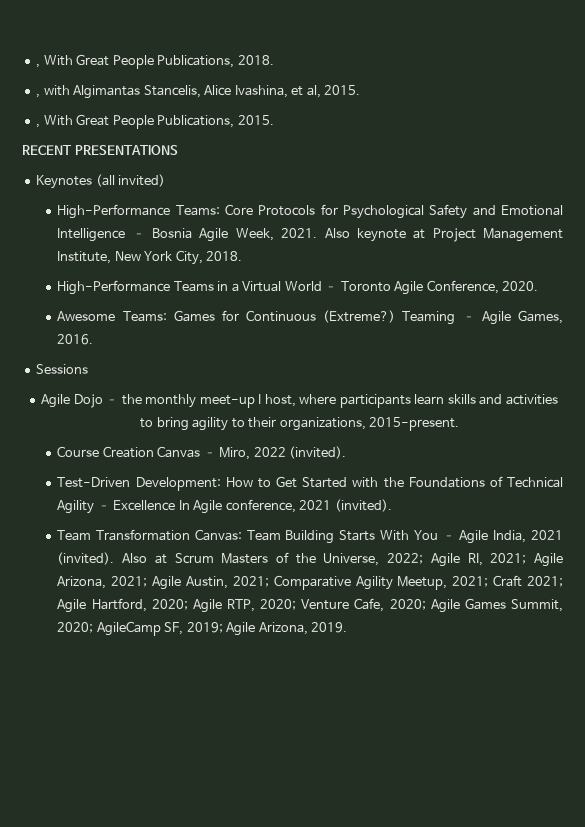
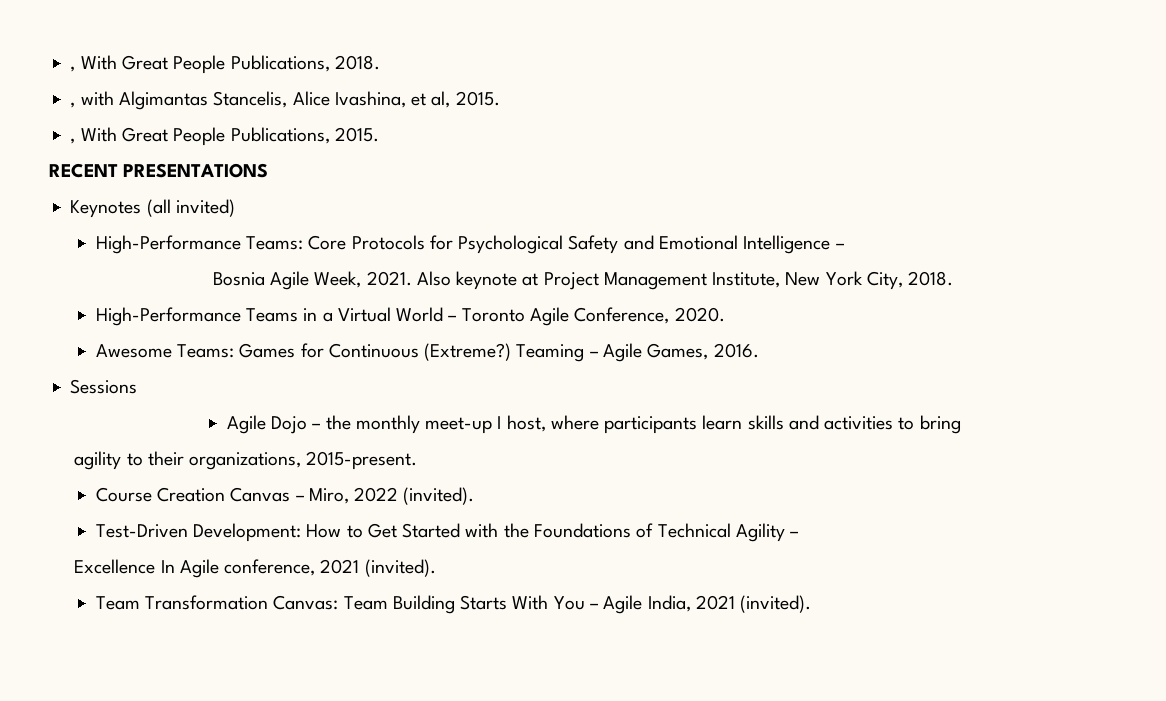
- High-Performance Teams: Core Protocols for Psychological Safety and Emotional Intelligence – Bosnia Agile Week, 2021.
+ High-Performance Teams: Core Protocols for Psychological Safety and Emotional Intelligence –
+ Bosnia Agile Week, 2021.
- Agile Dojo – the monthly meet-up I host, where participants learn skills and activities to bring agility to their organizations, 2015-present.
+ Agile Dojo – the monthly meet-up I host, where participants learn skills and activities to bring
+ agility to their organizations, 2015-present.
- Test-Driven Development: How to Get Started with the Foundations of Technical Agility – Excellence In Agile conference, 2021 (invited).
+ Test-Driven Development: How to Get Started with the Foundations of Technical Agility –
+ Excellence In Agile conference, 2021 (invited).
- Also at Scrum Masters of the Universe, 2022; Agile RI, 2021; Agile Arizona, 2021; Agile Austin, 2021; Comparative Agility Meetup, 2021; Craft 2021; Agile Hartford, 2020; Agile RTP, 2020; Venture Cafe, 2020; Agile Games Summit, 2020; AgileCamp SF, 2019; Agile Arizona, 2019.

